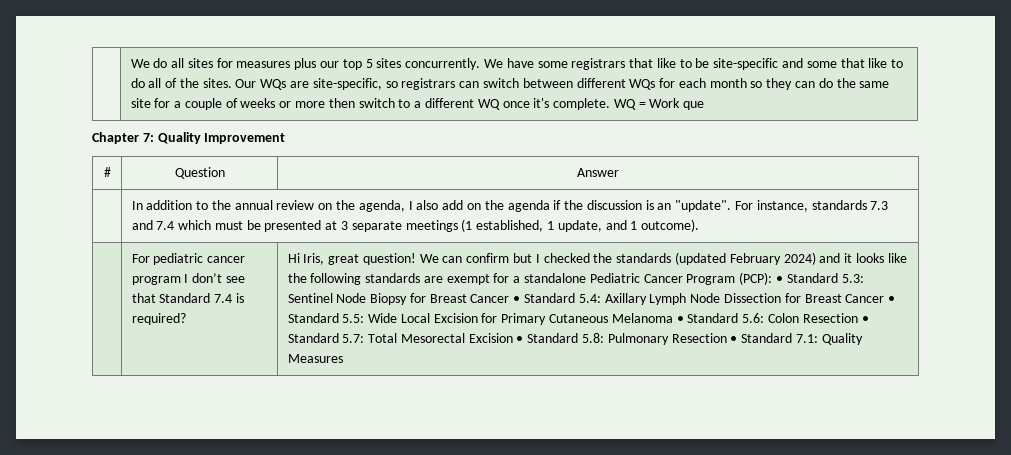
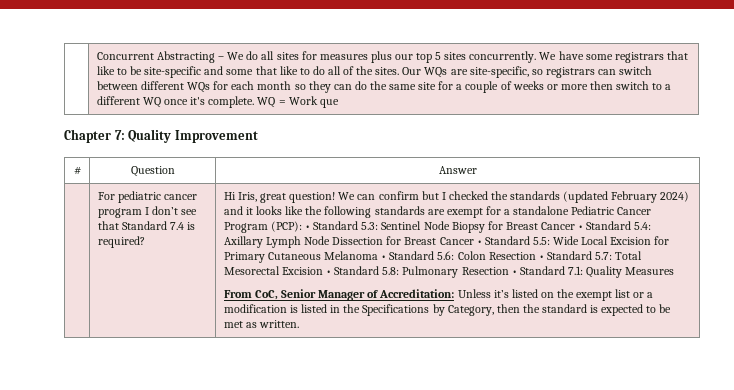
- We do all sites for measures plus our top 5 sites concurrently.
+ Concurrent Abstracting – We do all sites for measures plus our top 5 sites concurrently.
- In addition to the annual review on the agenda, I also add on the agenda if the discussion is an "update". For instance, standards 7.3 and 7.4 which must be presented at 3 separate meetings (1 established, 1 update, and 1 outcome).
+ From CoC, Senior Manager of Accreditation: Unless it’s listed on the exempt list or a modification is listed in the Specifications by Category, then the standard is expected to be met as written.

